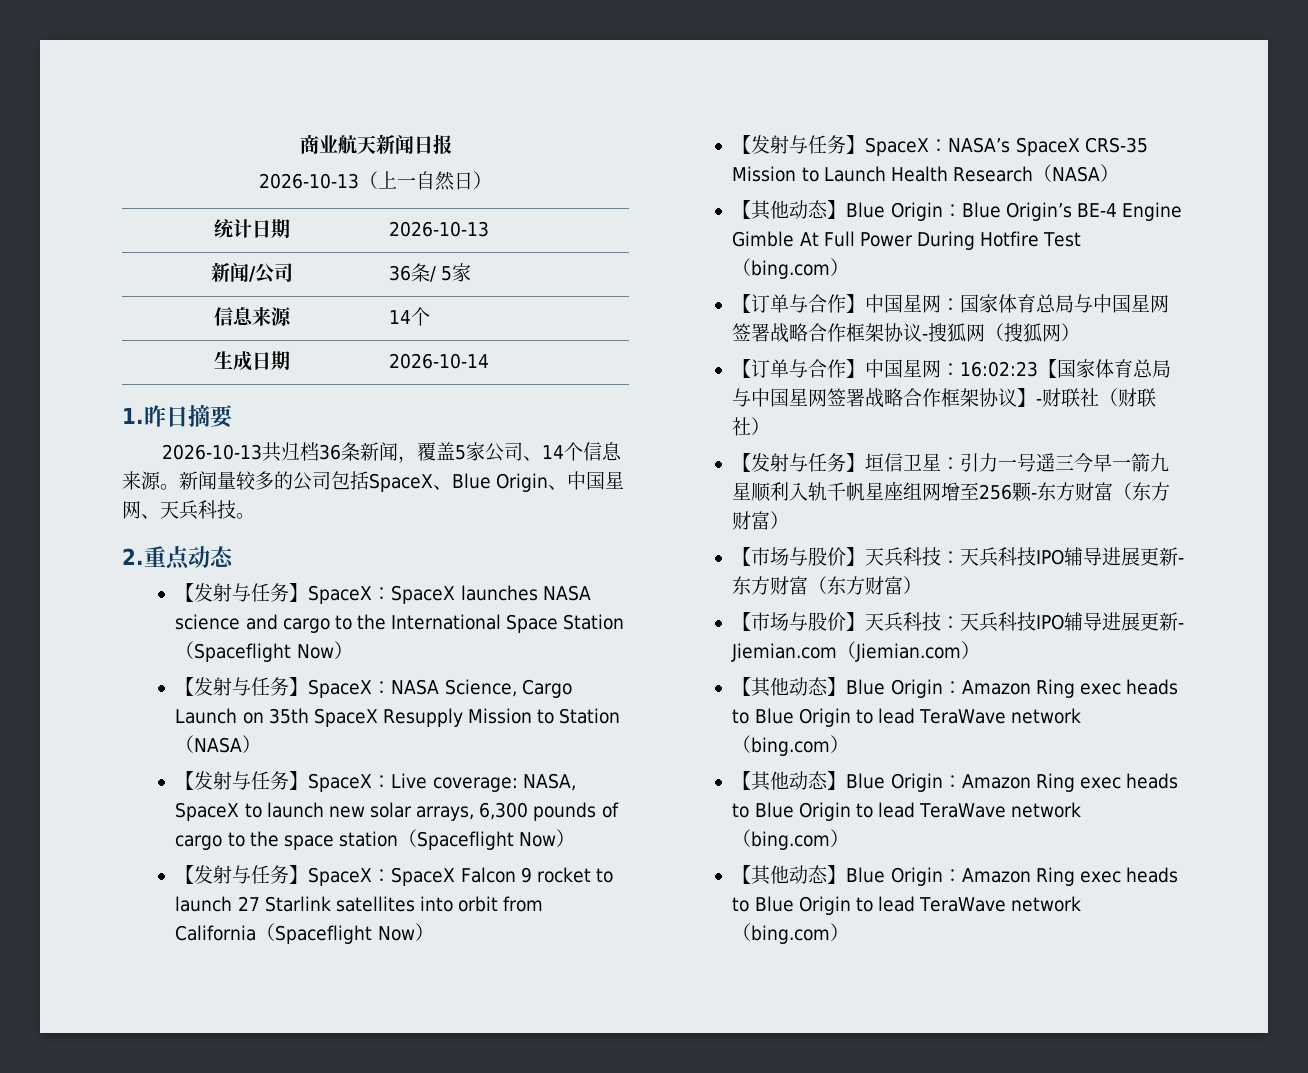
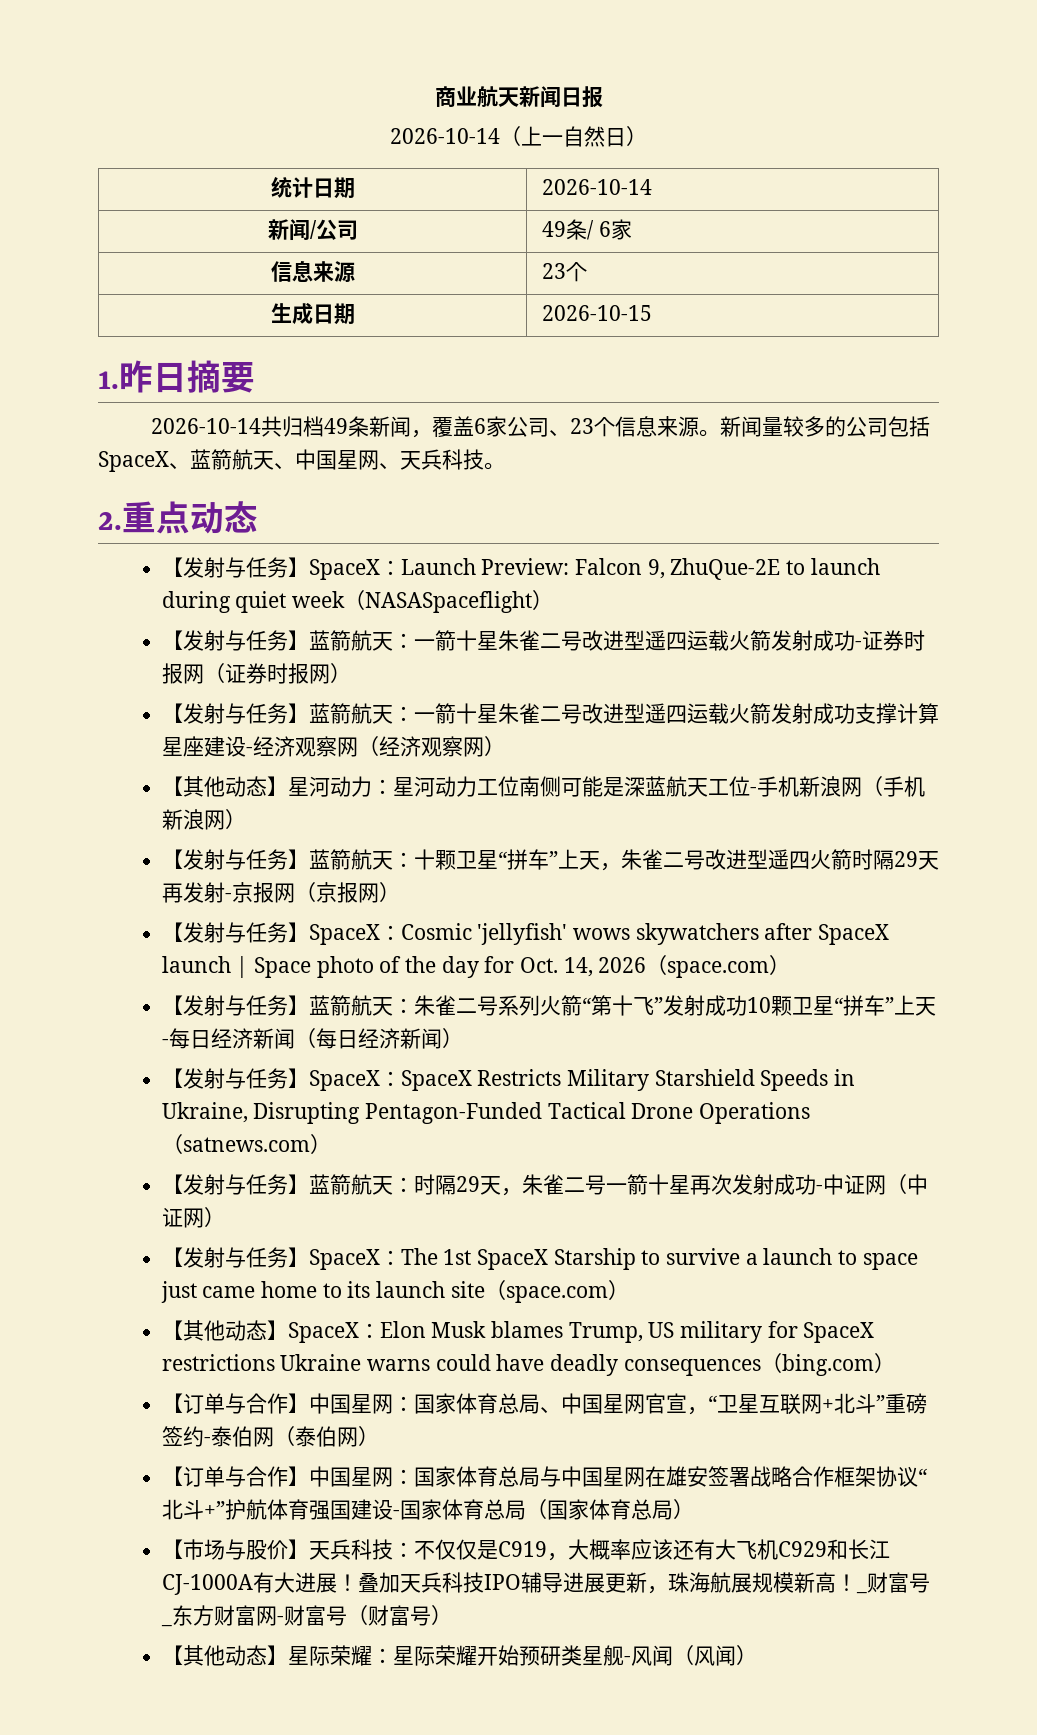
- 2026-10-13（上一自然日）
+ 2026-10-14（上一自然日）
- 统计日期 | 2026-10-13
+ 统计日期 | 2026-10-14
- 新闻/公司 | 36条/ 5家
+ 新闻/公司 | 49条/ 6家
- 信息来源 | 14个
+ 信息来源 | 23个
- 生成日期 | 2026-10-14
+ 生成日期 | 2026-10-15
- 2026-10-13共归档36条新闻，覆盖5家公司、14个信息来源。
+ 2026-10-14共归档49条新闻，覆盖6家公司、23个信息来源。
- 新闻量较多的公司包括SpaceX、Blue Origin、中国星网、天兵科技。
+ 新闻量较多的公司包括SpaceX、蓝箭航天、中国星网、天兵科技。
- 【发射与任务】SpaceX：SpaceX launches NASA science and cargo to the International Space Station（Spaceflight Now）
- 【发射与任务】SpaceX：NASA Science, Cargo Launch on 35th SpaceX Resupply Mission to Station（NASA）
- 【发射与任务】SpaceX：Live coverage: NASA, SpaceX to launch new solar arrays, 6,300 pounds of cargo to the space station（Spaceflight Now）
+ 【发射与任务】SpaceX：Launch Preview: Falcon 9, ZhuQue-2E to launch during quiet week（NASASpaceflight）
+ 【发射与任务】蓝箭航天：一箭十星朱雀二号改进型遥四运载火箭发射成功-证券时报网（证券时报网）
+ 【发射与任务】蓝箭航天：一箭十星朱雀二号改进型遥四运载火箭发射成功支撑计算星座建设-经济观察网（经济观察网）
+ 【其他动态】星河动力：星河动力工位南侧可能是深蓝航天工位-手机新浪网（手机新浪网）
+ 【发射与任务】蓝箭航天：十颗卫星“拼车”上天，朱雀二号改进型遥四火箭时隔29天再发射-京报网（京报网）
+ 【发射与任务】SpaceX：Cosmic 'jellyfish' wows skywatchers after SpaceX launch | Space photo of the day for Oct. 14, 2026（space.com）
+ 【发射与任务】蓝箭航天：朱雀二号系列火箭“第十飞”发射成功10颗卫星“拼车”上天-每日经济新闻（每日经济新闻）
- 【发射与任务】SpaceX：SpaceX Falcon 9 rocket to launch 27 Starlink satellites into orbit from California（Spaceflight Now）
- 【发射与任务】SpaceX：NASA’s SpaceX CRS-35 Mission to Launch Health Research（NASA）
- 【其他动态】Blue Origin：Blue Origin’s BE-4 Engine Gimble At Full Power During Hotfire Test（bing.com）
+ 【发射与任务】SpaceX：SpaceX Restricts Military Starshield Speeds in Ukraine, Disrupting Pentagon-Funded Tactical Drone Operations（satnews.com）
+ 【发射与任务】蓝箭航天：时隔29天，朱雀二号一箭十星再次发射成功-中证网（中证网）
+ 【发射与任务】SpaceX：The 1st SpaceX Starship to survive a launch to space just came home to its launch site（space.com）
+ 【其他动态】SpaceX：Elon Musk blames Trump, US military for SpaceX restrictions Ukraine warns could have deadly consequences（bing.com）
+ 【订单与合作】中国星网：国家体育总局、中国星网官宣，“卫星互联网+北斗”重磅签约-泰伯网（泰伯网）
- 【订单与合作】中国星网：国家体育总局与中国星网签署战略合作框架协议-搜狐网（搜狐网）
- 【订单与合作】中国星网：16:02:23【国家体育总局与中国星网签署战略合作框架协议】-财联社（财联社）
- 【发射与任务】垣信卫星：引力一号遥三今早一箭九星顺利入轨千帆星座组网增至256颗-东方财富（东方财富）
- 【市场与股价】天兵科技：天兵科技IPO辅导进展更新-东方财富（东方财富）
- 【市场与股价】天兵科技：天兵科技IPO辅导进展更新- Jiemian.com（Jiemian.com）
- 【其他动态】Blue Origin：Amazon Ring exec heads to Blue Origin to lead TeraWave network（bing.com）
- 【其他动态】Blue Origin：Amazon Ring exec heads to Blue Origin to lead TeraWave network（bing.com）
- 【其他动态】Blue Origin：Amazon Ring exec heads to Blue Origin to lead TeraWave network（bing.com）
+ 【订单与合作】中国星网：国家体育总局与中国星网在雄安签署战略合作框架协议“北斗+”护航体育强国建设-国家体育总局（国家体育总局）
+ 【市场与股价】天兵科技：不仅仅是C919，大概率应该还有大飞机C929和长江CJ-1000A有大进展！叠加天兵科技IPO辅导进展更新，珠海航展规模新高！_财富号_东方财富网-财富号（财富号）
+ 【其他动态】星际荣耀：星际荣耀开始预研类星舰-风闻（风闻）

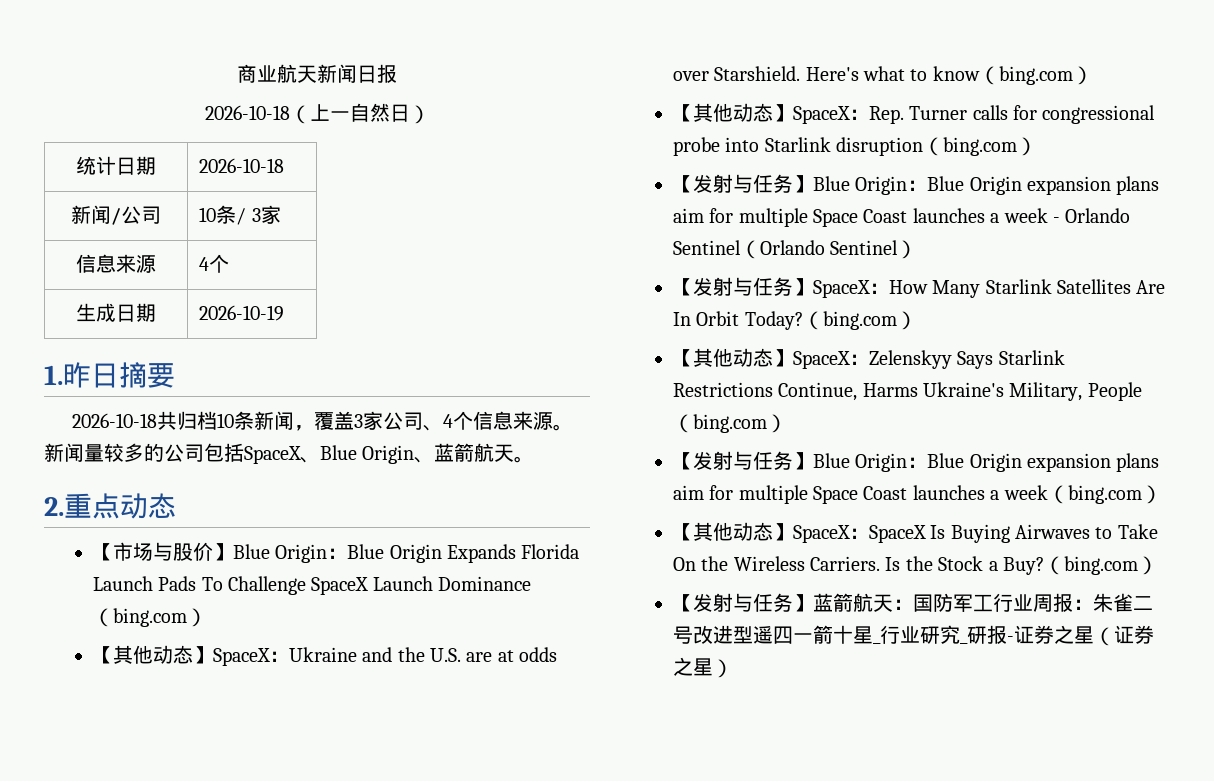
- 2026-10-14（上一自然日）
+ 2026-10-18（上一自然日）
- 统计日期 | 2026-10-14
+ 统计日期 | 2026-10-18
- 新闻/公司 | 49条/ 6家
+ 新闻/公司 | 10条/ 3家
- 信息来源 | 23个
+ 信息来源 | 4个
- 生成日期 | 2026-10-15
+ 生成日期 | 2026-10-19
- 2026-10-14共归档49条新闻，覆盖6家公司、23个信息来源。
+ 2026-10-18共归档10条新闻，覆盖3家公司、4个信息来源。
- 新闻量较多的公司包括SpaceX、蓝箭航天、中国星网、天兵科技。
+ 新闻量较多的公司包括SpaceX、Blue Origin、蓝箭航天。
  2.重点动态
- 【发射与任务】SpaceX：Launch Preview: Falcon 9, ZhuQue-2E to launch during quiet week（NASASpaceflight）
- 【发射与任务】蓝箭航天：一箭十星朱雀二号改进型遥四运载火箭发射成功-证券时报网（证券时报网）
- 【发射与任务】蓝箭航天：一箭十星朱雀二号改进型遥四运载火箭发射成功支撑计算星座建设-经济观察网（经济观察网）
- 【其他动态】星河动力：星河动力工位南侧可能是深蓝航天工位-手机新浪网（手机新浪网）
- 【发射与任务】蓝箭航天：十颗卫星“拼车”上天，朱雀二号改进型遥四火箭时隔29天再发射-京报网（京报网）
- 【发射与任务】SpaceX：Cosmic 'jellyfish' wows skywatchers after SpaceX launch | Space photo of the day for Oct. 14, 2026（space.com）
- 【发射与任务】蓝箭航天：朱雀二号系列火箭“第十飞”发射成功10颗卫星“拼车”上天-每日经济新闻（每日经济新闻）
- 【发射与任务】SpaceX：SpaceX Restricts Military Starshield Speeds in Ukraine, Disrupting Pentagon-Funded Tactical Drone Operations（satnews.com）
- 【发射与任务】蓝箭航天：时隔29天，朱雀二号一箭十星再次发射成功-中证网（中证网）
- 【发射与任务】SpaceX：The 1st SpaceX Starship to survive a launch to space just came home to its launch site（space.com）
- 【其他动态】SpaceX：Elon Musk blames Trump, US military for SpaceX restrictions Ukraine warns could have deadly consequences（bing.com）
- 【订单与合作】中国星网：国家体育总局、中国星网官宣，“卫星互联网+北斗”重磅签约-泰伯网（泰伯网）
- 【订单与合作】中国星网：国家体育总局与中国星网在雄安签署战略合作框架协议“北斗+”护航体育强国建设-国家体育总局（国家体育总局）
- 【市场与股价】天兵科技：不仅仅是C919，大概率应该还有大飞机C929和长江CJ-1000A有大进展！叠加天兵科技IPO辅导进展更新，珠海航展规模新高！_财富号_东方财富网-财富号（财富号）
- 【其他动态】星际荣耀：星际荣耀开始预研类星舰-风闻（风闻）
+ 【市场与股价】Blue Origin：Blue Origin Expands Florida Launch Pads To Challenge SpaceX Launch Dominance（bing.com）
+ 【其他动态】SpaceX：Ukraine and the U.S. are at odds over Starshield. Here's what to know（bing.com）
+ 【其他动态】SpaceX：Rep. Turner calls for congressional probe into Starlink disruption（bing.com）
+ 【发射与任务】Blue Origin：Blue Origin expansion plans aim for multiple Space Coast launches a week - Orlando Sentinel（Orlando Sentinel）
+ 【发射与任务】SpaceX：How Many Starlink Satellites Are In Orbit Today?（bing.com）
+ 【其他动态】SpaceX：Zelenskyy Says Starlink Restrictions Continue, Harms Ukraine's Military, People（bing.com）
+ 【发射与任务】Blue Origin：Blue Origin expansion plans aim for multiple Space Coast launches a week（bing.com）
+ 【其他动态】SpaceX：SpaceX Is Buying Airwaves to Take On the Wireless Carriers. Is the Stock a Buy?（bing.com）
+ 【发射与任务】蓝箭航天：国防军工行业周报：朱雀二号改进型遥四一箭十星_行业研究_研报-证券之星（证券之星）

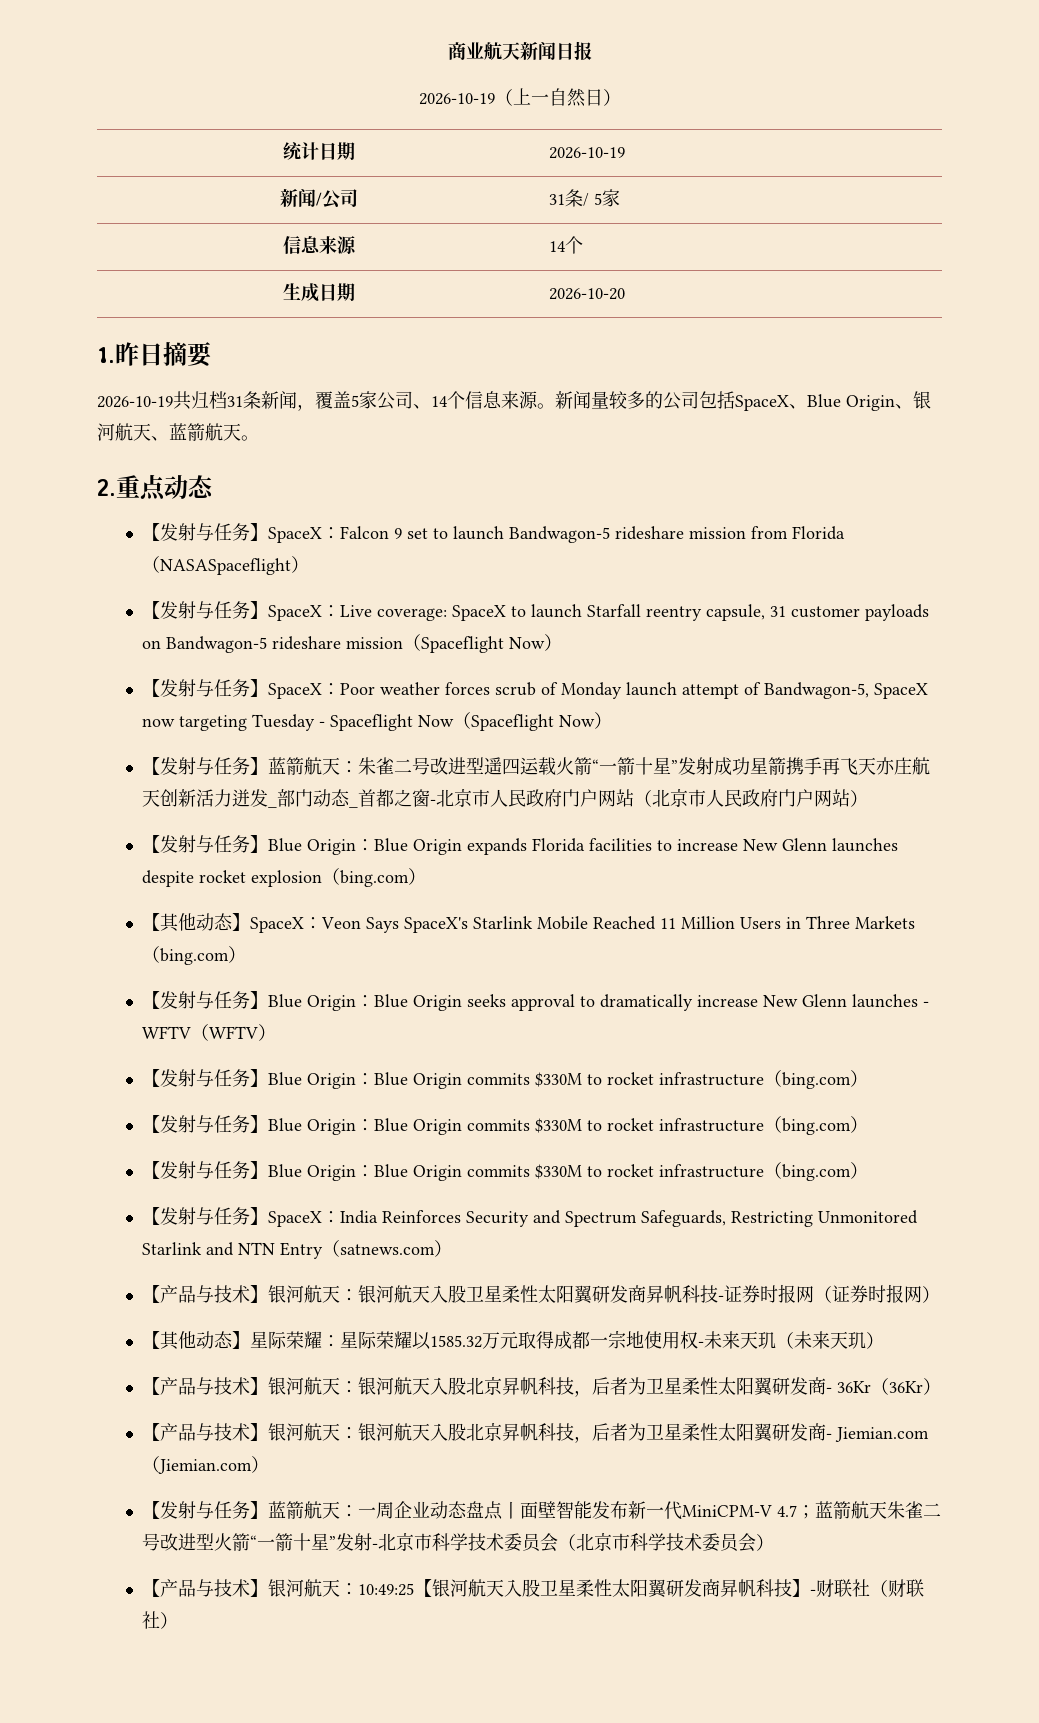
- 2026-10-18（上一自然日）
+ 2026-10-19（上一自然日）
- 统计日期 | 2026-10-18
+ 统计日期 | 2026-10-19
- 新闻/公司 | 10条/ 3家
+ 新闻/公司 | 31条/ 5家
- 信息来源 | 4个
+ 信息来源 | 14个
- 生成日期 | 2026-10-19
+ 生成日期 | 2026-10-20
- 2026-10-18共归档10条新闻，覆盖3家公司、4个信息来源。
+ 2026-10-19共归档31条新闻，覆盖5家公司、14个信息来源。
- 新闻量较多的公司包括SpaceX、Blue Origin、蓝箭航天。
+ 新闻量较多的公司包括SpaceX、Blue Origin、银河航天、蓝箭航天。
- 【市场与股价】Blue Origin：Blue Origin Expands Florida Launch Pads To Challenge SpaceX Launch Dominance（bing.com）
- 【其他动态】SpaceX：Ukraine and the U.S. are at odds over Starshield. Here's what to know（bing.com）
- 【其他动态】SpaceX：Rep. Turner calls for congressional probe into Starlink disruption（bing.com）
+ 【发射与任务】SpaceX：Falcon 9 set to launch Bandwagon-5 rideshare mission from Florida（NASASpaceflight）
+ 【发射与任务】SpaceX：Live coverage: SpaceX to launch Starfall reentry capsule, 31 customer payloads on Bandwagon-5 rideshare mission（Spaceflight Now）
+ 【发射与任务】SpaceX：Poor weather forces scrub of Monday launch attempt of Bandwagon-5, SpaceX now targeting Tuesday - Spaceflight Now（Spaceflight Now）
+ 【发射与任务】蓝箭航天：朱雀二号改进型遥四运载火箭“一箭十星”发射成功星箭携手再飞天亦庄航天创新活力迸发_部门动态_首都之窗-北京市人民政府门户网站（北京市人民政府门户网站）
+ 【发射与任务】Blue Origin：Blue Origin expands Florida facilities to increase New Glenn launches despite rocket explosion（bing.com）
+ 【其他动态】SpaceX：Veon Says SpaceX's Starlink Mobile Reached 11 Million Users in Three Markets（bing.com）
- 【发射与任务】Blue Origin：Blue Origin expansion plans aim for multiple Space Coast launches a week - Orlando Sentinel（Orlando Sentinel）
- 【发射与任务】SpaceX：How Many Starlink Satellites Are In Orbit Today?（bing.com）
- 【其他动态】SpaceX：Zelenskyy Says Starlink Restrictions Continue, Harms Ukraine's Military, People（bing.com）
- 【发射与任务】Blue Origin：Blue Origin expansion plans aim for multiple Space Coast launches a week（bing.com）
- 【其他动态】SpaceX：SpaceX Is Buying Airwaves to Take On the Wireless Carriers. Is the Stock a Buy?（bing.com）
- 【发射与任务】蓝箭航天：国防军工行业周报：朱雀二号改进型遥四一箭十星_行业研究_研报-证券之星（证券之星）
+ 【发射与任务】Blue Origin：Blue Origin seeks approval to dramatically increase New Glenn launches - WFTV（WFTV）
+ 【发射与任务】Blue Origin：Blue Origin commits $330M to rocket infrastructure（bing.com）
+ 【发射与任务】Blue Origin：Blue Origin commits $330M to rocket infrastructure（bing.com）
+ 【发射与任务】Blue Origin：Blue Origin commits $330M to rocket infrastructure（bing.com）
+ 【发射与任务】SpaceX：India Reinforces Security and Spectrum Safeguards, Restricting Unmonitored Starlink and NTN Entry（satnews.com）
+ 【产品与技术】银河航天：银河航天入股卫星柔性太阳翼研发商昇帆科技-证券时报网（证券时报网）
+ 【其他动态】星际荣耀：星际荣耀以1585.32万元取得成都一宗地使用权-未来天玑（未来天玑）
+ 【产品与技术】银河航天：银河航天入股北京昇帆科技，后者为卫星柔性太阳翼研发商- 36Kr（36Kr）
+ 【产品与技术】银河航天：银河航天入股北京昇帆科技，后者为卫星柔性太阳翼研发商- Jiemian.com（Jiemian.com）
+ 【发射与任务】蓝箭航天：一周企业动态盘点丨面壁智能发布新一代MiniCPM-V 4.7；蓝箭航天朱雀二号改进型火箭“一箭十星”发射-北京市科学技术委员会（北京市科学技术委员会）
+ 【产品与技术】银河航天：10:49:25【银河航天入股卫星柔性太阳翼研发商昇帆科技】-财联社（财联社）

